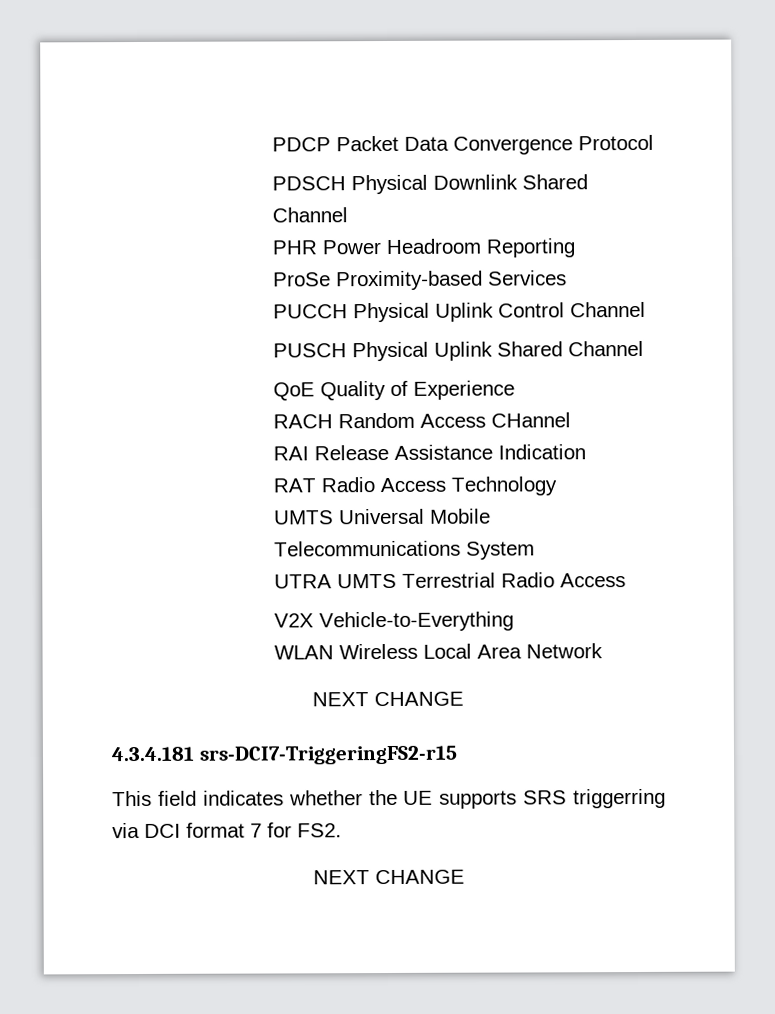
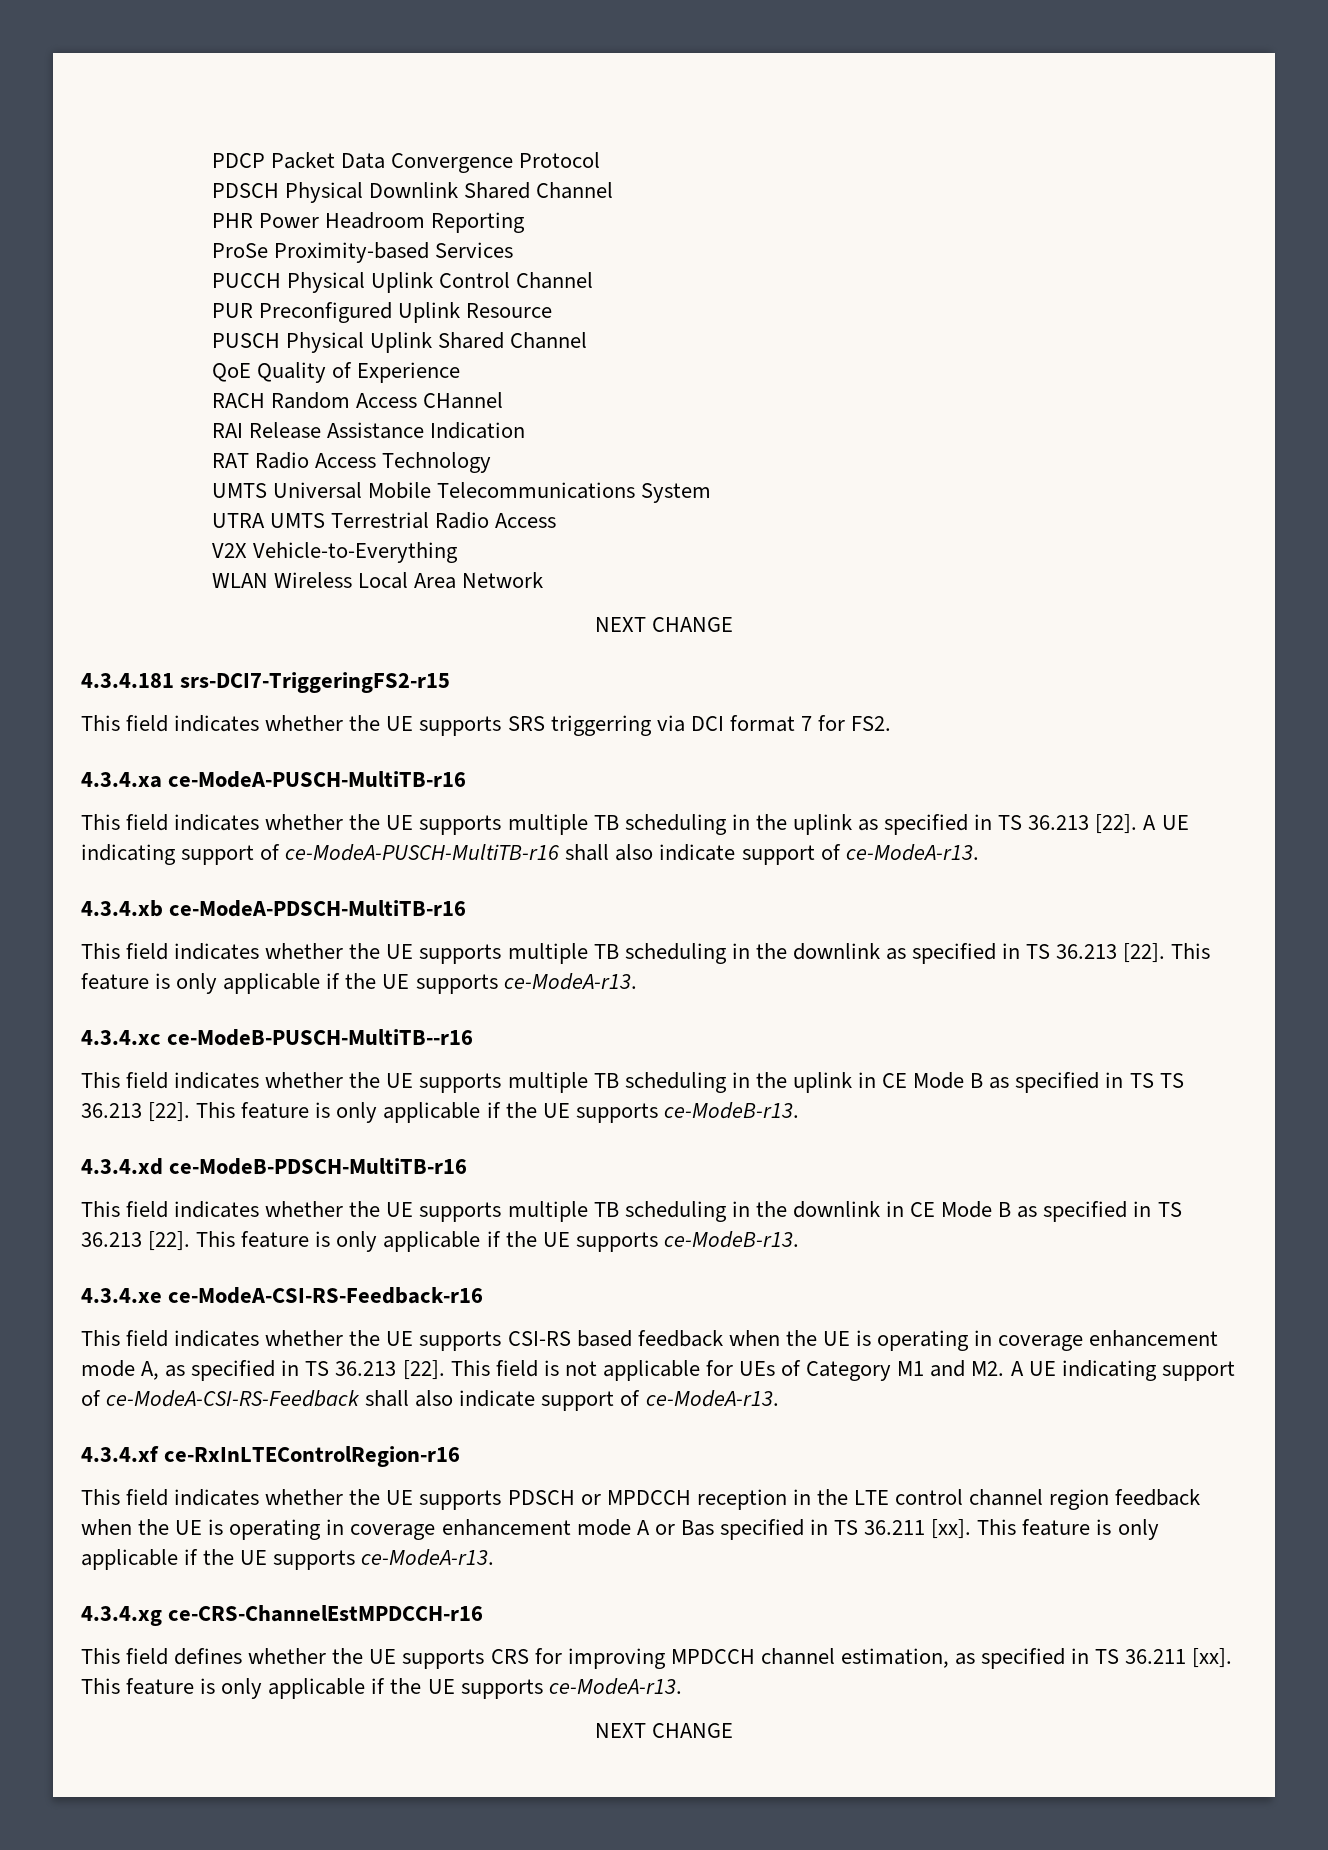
+ PUR Preconfigured Uplink Resource
+ 4.3.4.xa ce-ModeA-PUSCH-MultiTB-r16
+ This field indicates whether the UE supports multiple TB scheduling in the uplink as specified in TS 36.213 [22]. A UE indicating support of ce-ModeA-PUSCH-MultiTB-r16 shall also indicate support of ce-ModeA-r13.
+ 4.3.4.xb ce-ModeA-PDSCH-MultiTB-r16
+ This field indicates whether the UE supports multiple TB scheduling in the downlink as specified in TS 36.213 [22]. This feature is only applicable if the UE supports ce-ModeA-r13.
+ 4.3.4.xc ce-ModeB-PUSCH-MultiTB--r16
+ This field indicates whether the UE supports multiple TB scheduling in the uplink in CE Mode B as specified in TS TS 36.213 [22]. This feature is only applicable if the UE supports ce-ModeB-r13.
+ 4.3.4.xd ce-ModeB-PDSCH-MultiTB-r16
+ This field indicates whether the UE supports multiple TB scheduling in the downlink in CE Mode B as specified in TS 36.213 [22]. This feature is only applicable if the UE supports ce-ModeB-r13.
+ 4.3.4.xe ce-ModeA-CSI-RS-Feedback-r16
+ This field indicates whether the UE supports CSI-RS based feedback when the UE is operating in coverage enhancement mode A, as specified in TS 36.213 [22]. This field is not applicable for UEs of Category M1 and M2. A UE indicating support of ce-ModeA-CSI-RS-Feedback shall also indicate support of ce-ModeA-r13.
+ 4.3.4.xf ce-RxInLTEControlRegion-r16
+ This field indicates whether the UE supports PDSCH or MPDCCH reception in the LTE control channel region feedback when the UE is operating in coverage enhancement mode A or Bas specified in TS 36.211 [xx]. This feature is only applicable if the UE supports ce-ModeA-r13.
+ 4.3.4.xg ce-CRS-ChannelEstMPDCCH-r16
+ This field defines whether the UE supports CRS for improving MPDCCH channel estimation, as specified in TS 36.211 [xx]. This feature is only applicable if the UE supports ce-ModeA-r13.

